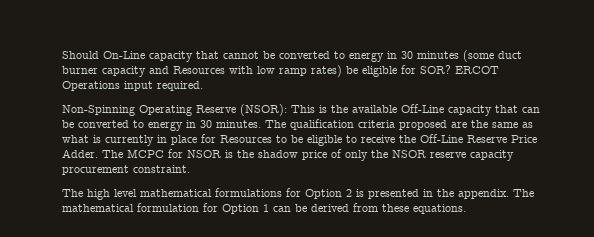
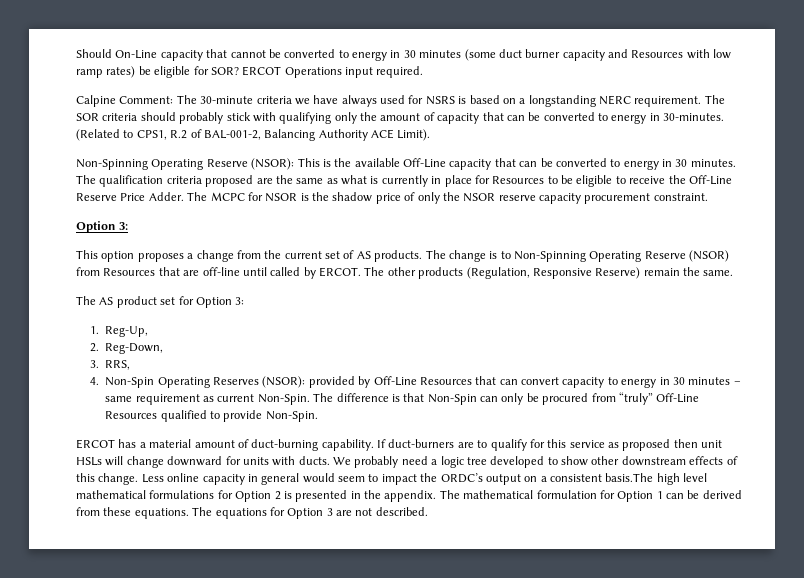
+ Calpine Comment: The 30-minute criteria we have always used for NSRS is based on a longstanding NERC requirement. The SOR criteria should probably stick with qualifying only the amount of capacity that can be converted to energy in 30-minutes. (Related to CPS1, R.2 of BAL-001-2, Balancing Authority ACE Limit).
  The MCPC for NSOR is the shadow price of only the NSOR reserve capacity procurement constraint.
- The high level mathematical formulations for Option 2 is presented in the appendix.
+ Option 3:
+ This option proposes a change from the current set of AS products. The change is to Non-Spinning Operating Reserve (NSOR) from Resources that are off-line until called by ERCOT. The other products (Regulation, Responsive Reserve) remain the same.
+ The AS product set for Option 3:
+ 1. Reg-Up,
+ 2. Reg-Down,
+ 3. RRS,
+ 4. Non-Spin Operating Reserves (NSOR): provided by Off-Line Resources that can convert capacity to energy in 30 minutes – same requirement as current Non-Spin. The difference is that Non-Spin can only be procured from “truly” Off-Line Resources qualified to provide Non-Spin.
+ ERCOT has a material amount of duct-burning capability. If duct-burners are to qualify for this service as proposed then unit HSLs will change downward for units with ducts. We probably need a logic tree developed to show other downstream effects of this change. Less online capacity in general would seem to impact the ORDC’s output on a consistent basis.The high level mathematical formulations for Option 2 is presented in the appendix.
+ The equations for Option 3 are not described.

